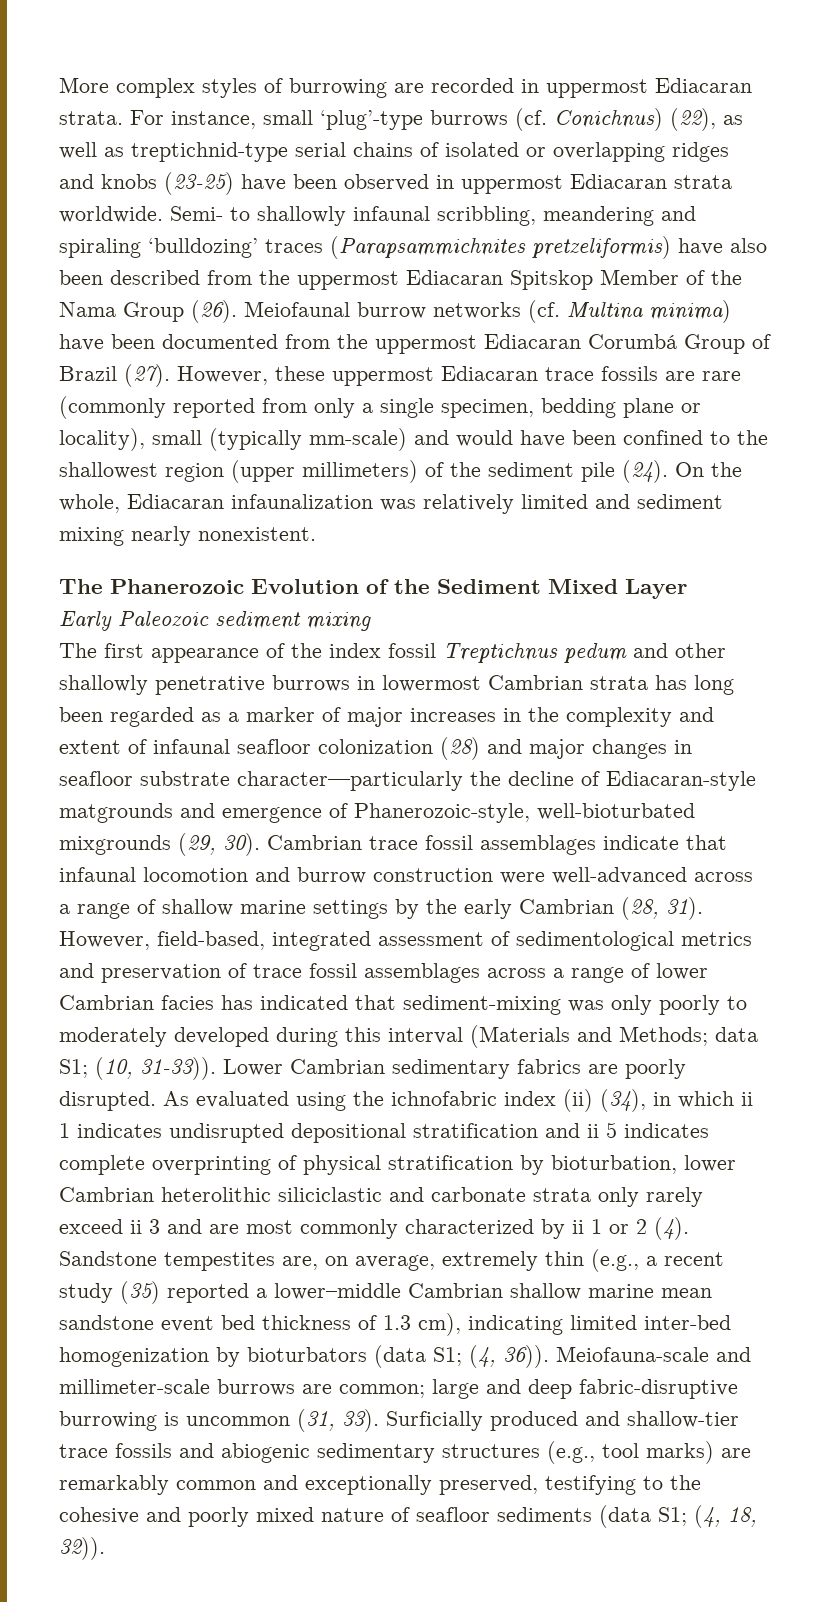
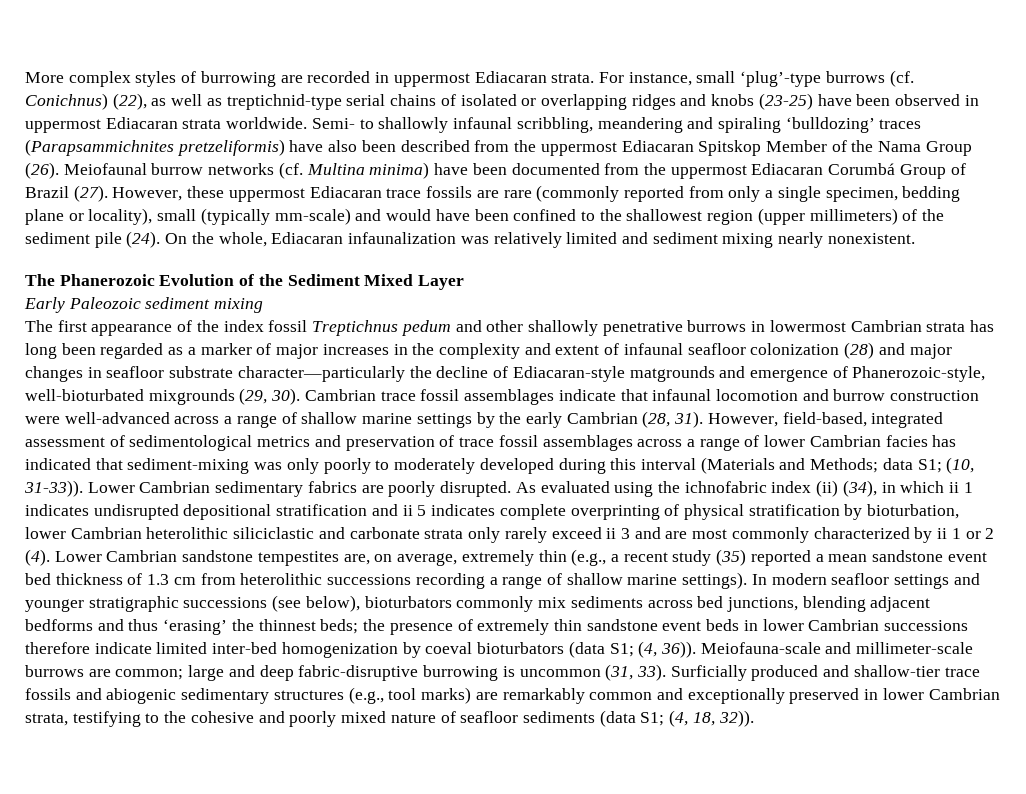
- Sandstone tempestites are, on average, extremely thin (e.g., a recent study (35) reported a lower–middle Cambrian shallow marine mean sandstone event bed thickness of 1.3 cm), indicating limited inter-bed homogenization by bioturbators (data S1; (4, 36)).
+ Lower Cambrian sandstone tempestites are, on average, extremely thin (e.g., a recent study (35) reported a mean sandstone event bed thickness of 1.3 cm from heterolithic successions recording a range of shallow marine settings). In modern seafloor settings and younger stratigraphic successions (see below), bioturbators commonly mix sediments across bed junctions, blending adjacent bedforms and thus ‘erasing’ the thinnest beds; the presence of extremely thin sandstone event beds in lower Cambrian successions therefore indicate limited inter-bed homogenization by coeval bioturbators (data S1; (4, 36)).
- Surficially produced and shallow-tier trace fossils and abiogenic sedimentary structures (e.g., tool marks) are remarkably common and exceptionally preserved, testifying to the cohesive and poorly mixed nature of seafloor sediments (data S1; (4, 18, 32)).
+ Surficially produced and shallow-tier trace fossils and abiogenic sedimentary structures (e.g., tool marks) are remarkably common and exceptionally preserved in lower Cambrian strata, testifying to the cohesive and poorly mixed nature of seafloor sediments (data S1; (4, 18, 32)).

